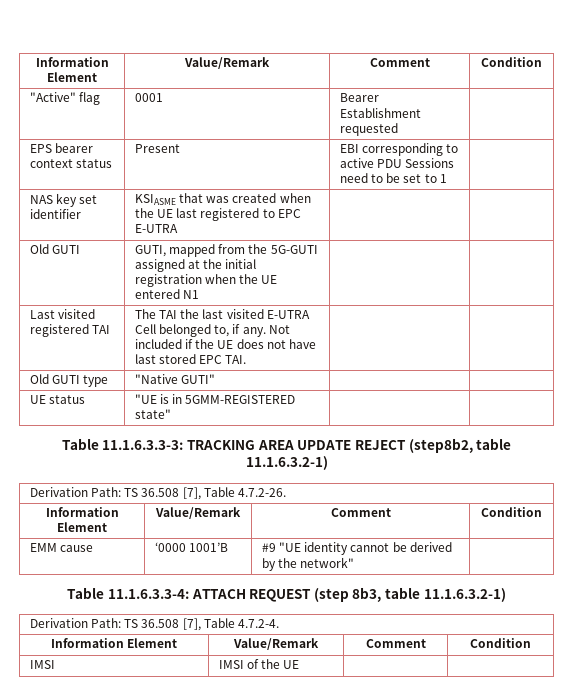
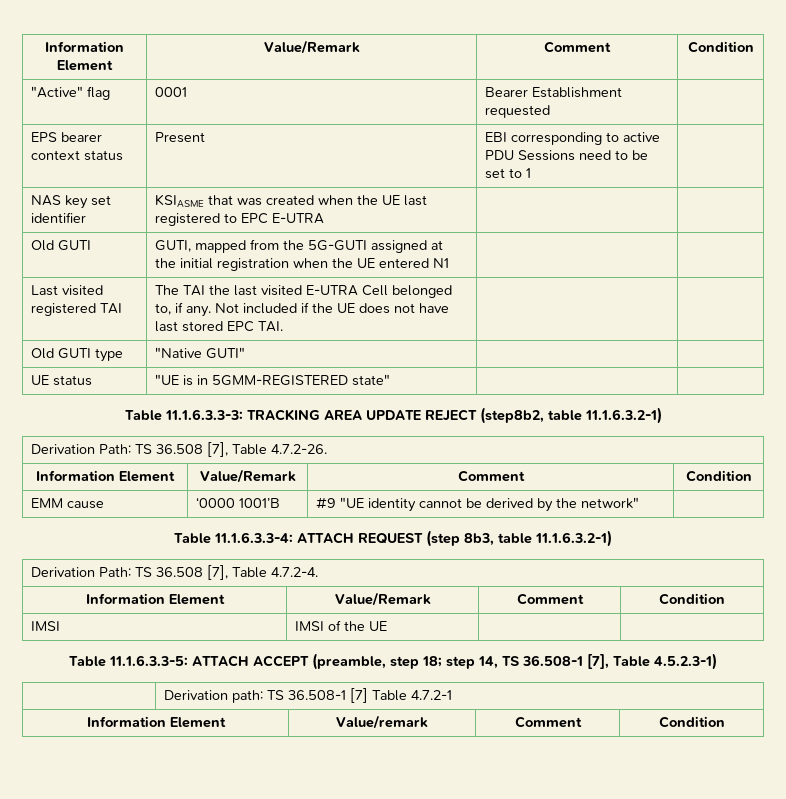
+ Table 11.1.6.3.3-5: ATTACH ACCEPT (preamble, step 18; step 14, TS 36.508-1 [7], Table 4.5.2.3-1)
+ | Derivation path: TS 36.508-1 [7] Table 4.7.2-1
+ Information Element | Value/remark | Comment | Condition

